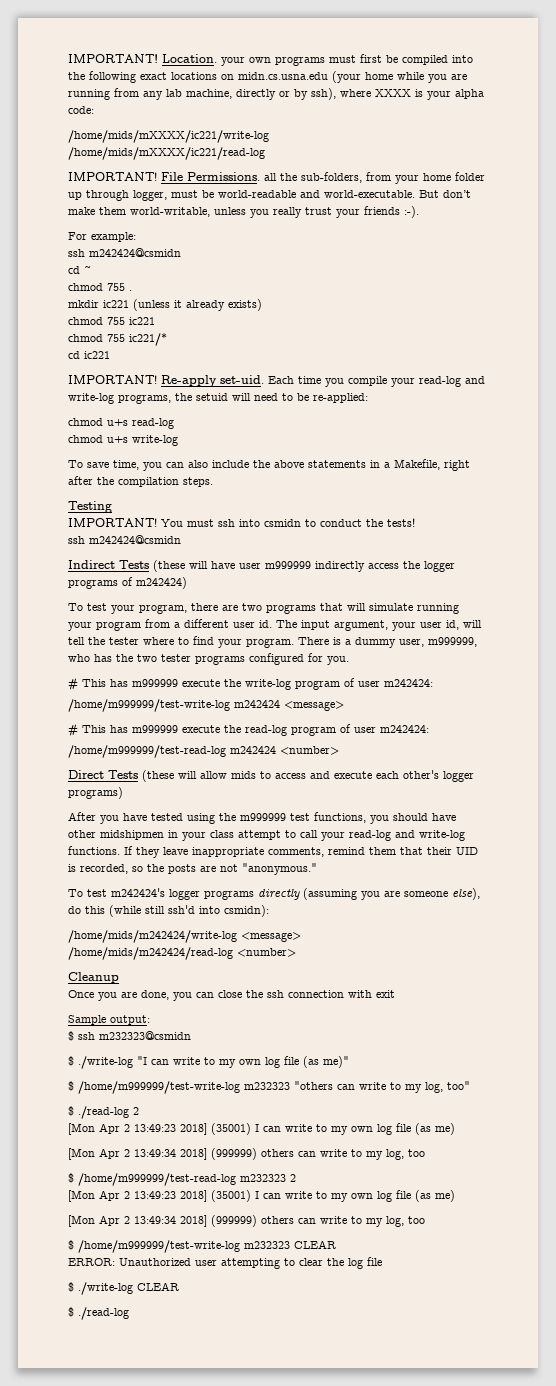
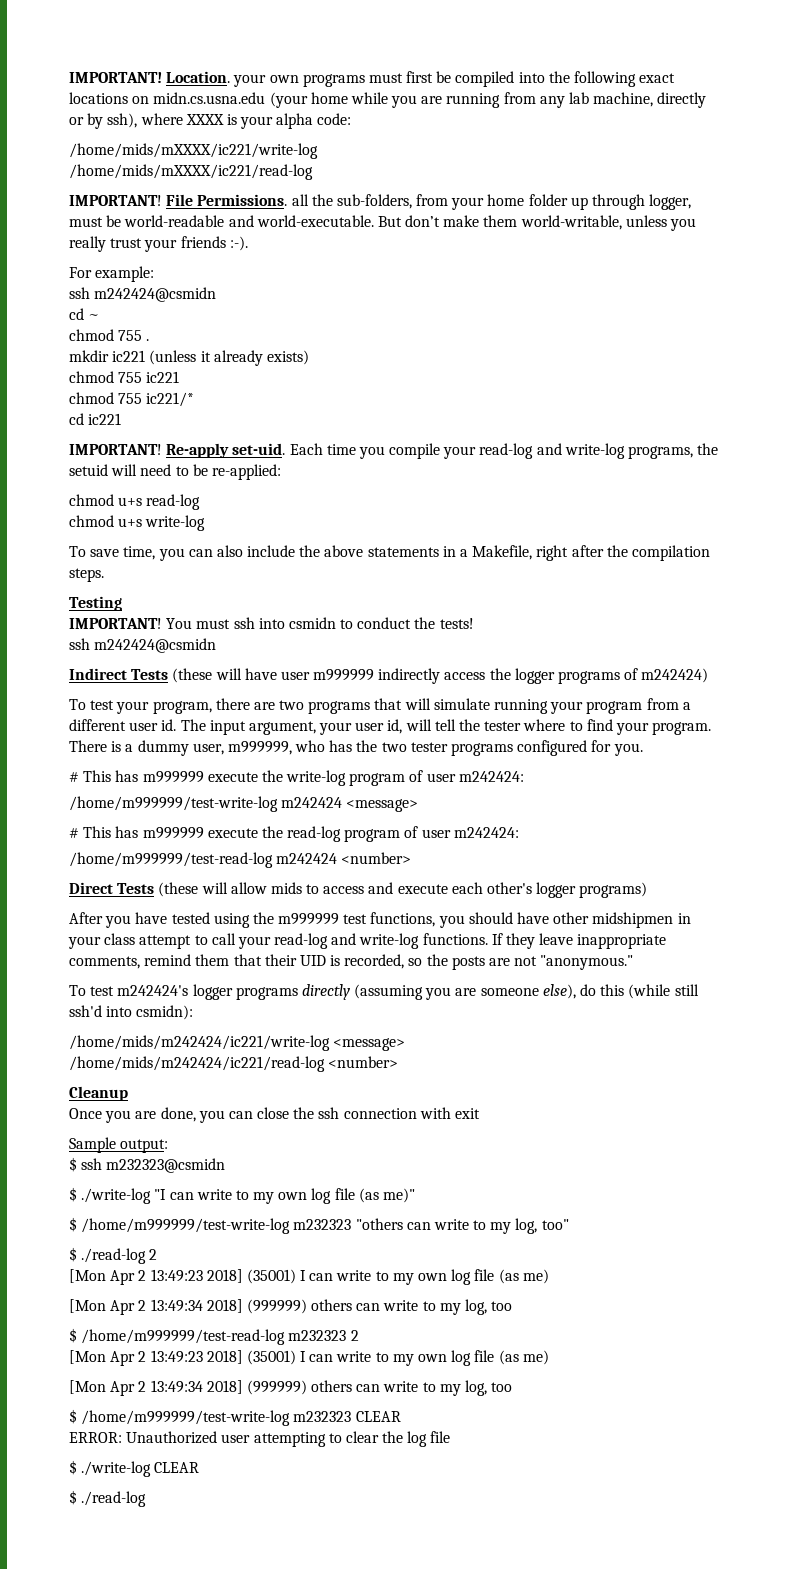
- /home/mids/m242424/write-log <message>
- /home/mids/m242424/read-log <number>
+ /home/mids/m242424/ic221/write-log <message>
+ /home/mids/m242424/ic221/read-log <number>

